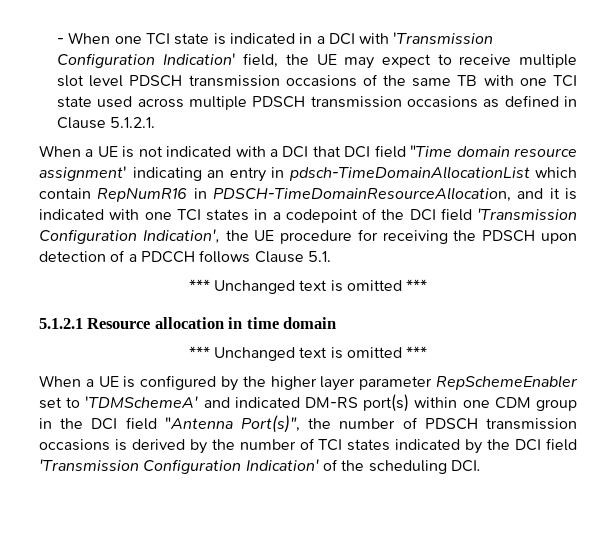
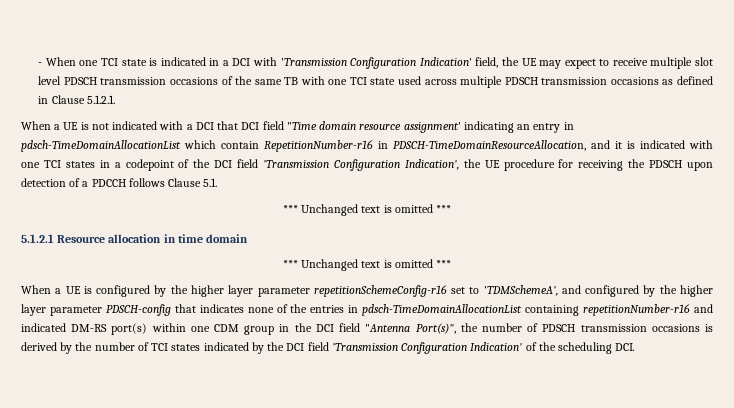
- When a UE is not indicated with a DCI that DCI field "Time domain resource assignment' indicating an entry in pdsch-TimeDomainAllocationList which contain RepNumR16 in PDSCH-TimeDomainResourceAllocation, and it is indicated with one TCI states in a codepoint of the DCI field 'Transmission Configuration Indication', the UE procedure for receiving the PDSCH upon detection of a PDCCH follows Clause 5.1.
+ When a UE is not indicated with a DCI that DCI field "Time domain resource assignment' indicating an entry in pdsch-TimeDomainAllocationList which contain RepetitionNumber-r16 in PDSCH-TimeDomainResourceAllocation, and it is indicated with one TCI states in a codepoint of the DCI field 'Transmission Configuration Indication', the UE procedure for receiving the PDSCH upon detection of a PDCCH follows Clause 5.1.
- When a UE is configured by the higher layer parameter RepSchemeEnabler set to 'TDMSchemeA' and indicated DM-RS port(s) within one CDM group in the DCI field "Antenna Port(s)", the number of PDSCH transmission occasions is derived by the number of TCI states indicated by the DCI field 'Transmission Configuration Indication' of the scheduling DCI.
+ When a UE is configured by the higher layer parameter repetitionSchemeConfig-r16 set to 'TDMSchemeA', and configured by the higher layer parameter PDSCH-config that indicates none of the entries in pdsch-TimeDomainAllocationList containing repetitionNumber-r16 and indicated DM-RS port(s) within one CDM group in the DCI field "Antenna Port(s)", the number of PDSCH transmission occasions is derived by the number of TCI states indicated by the DCI field 'Transmission Configuration Indication' of the scheduling DCI.

